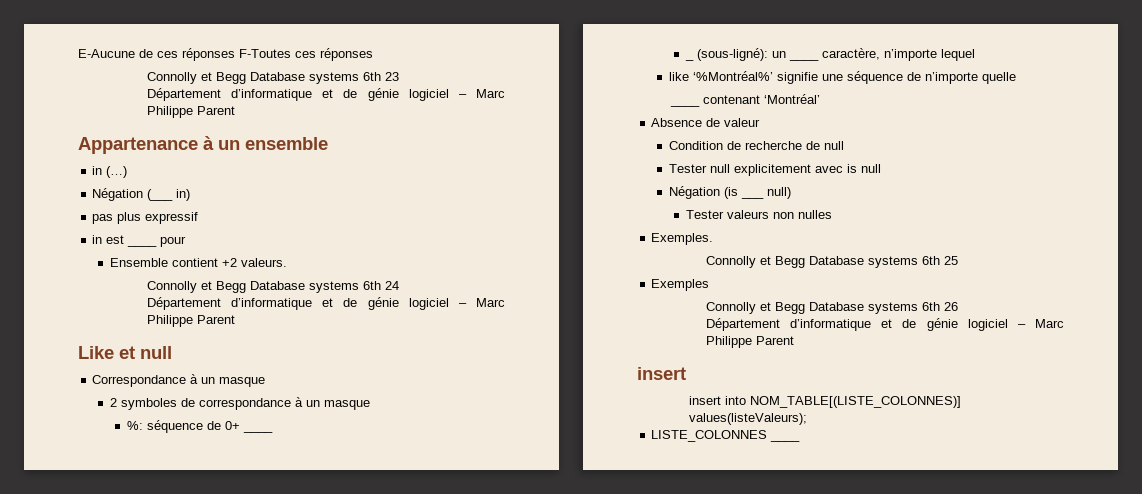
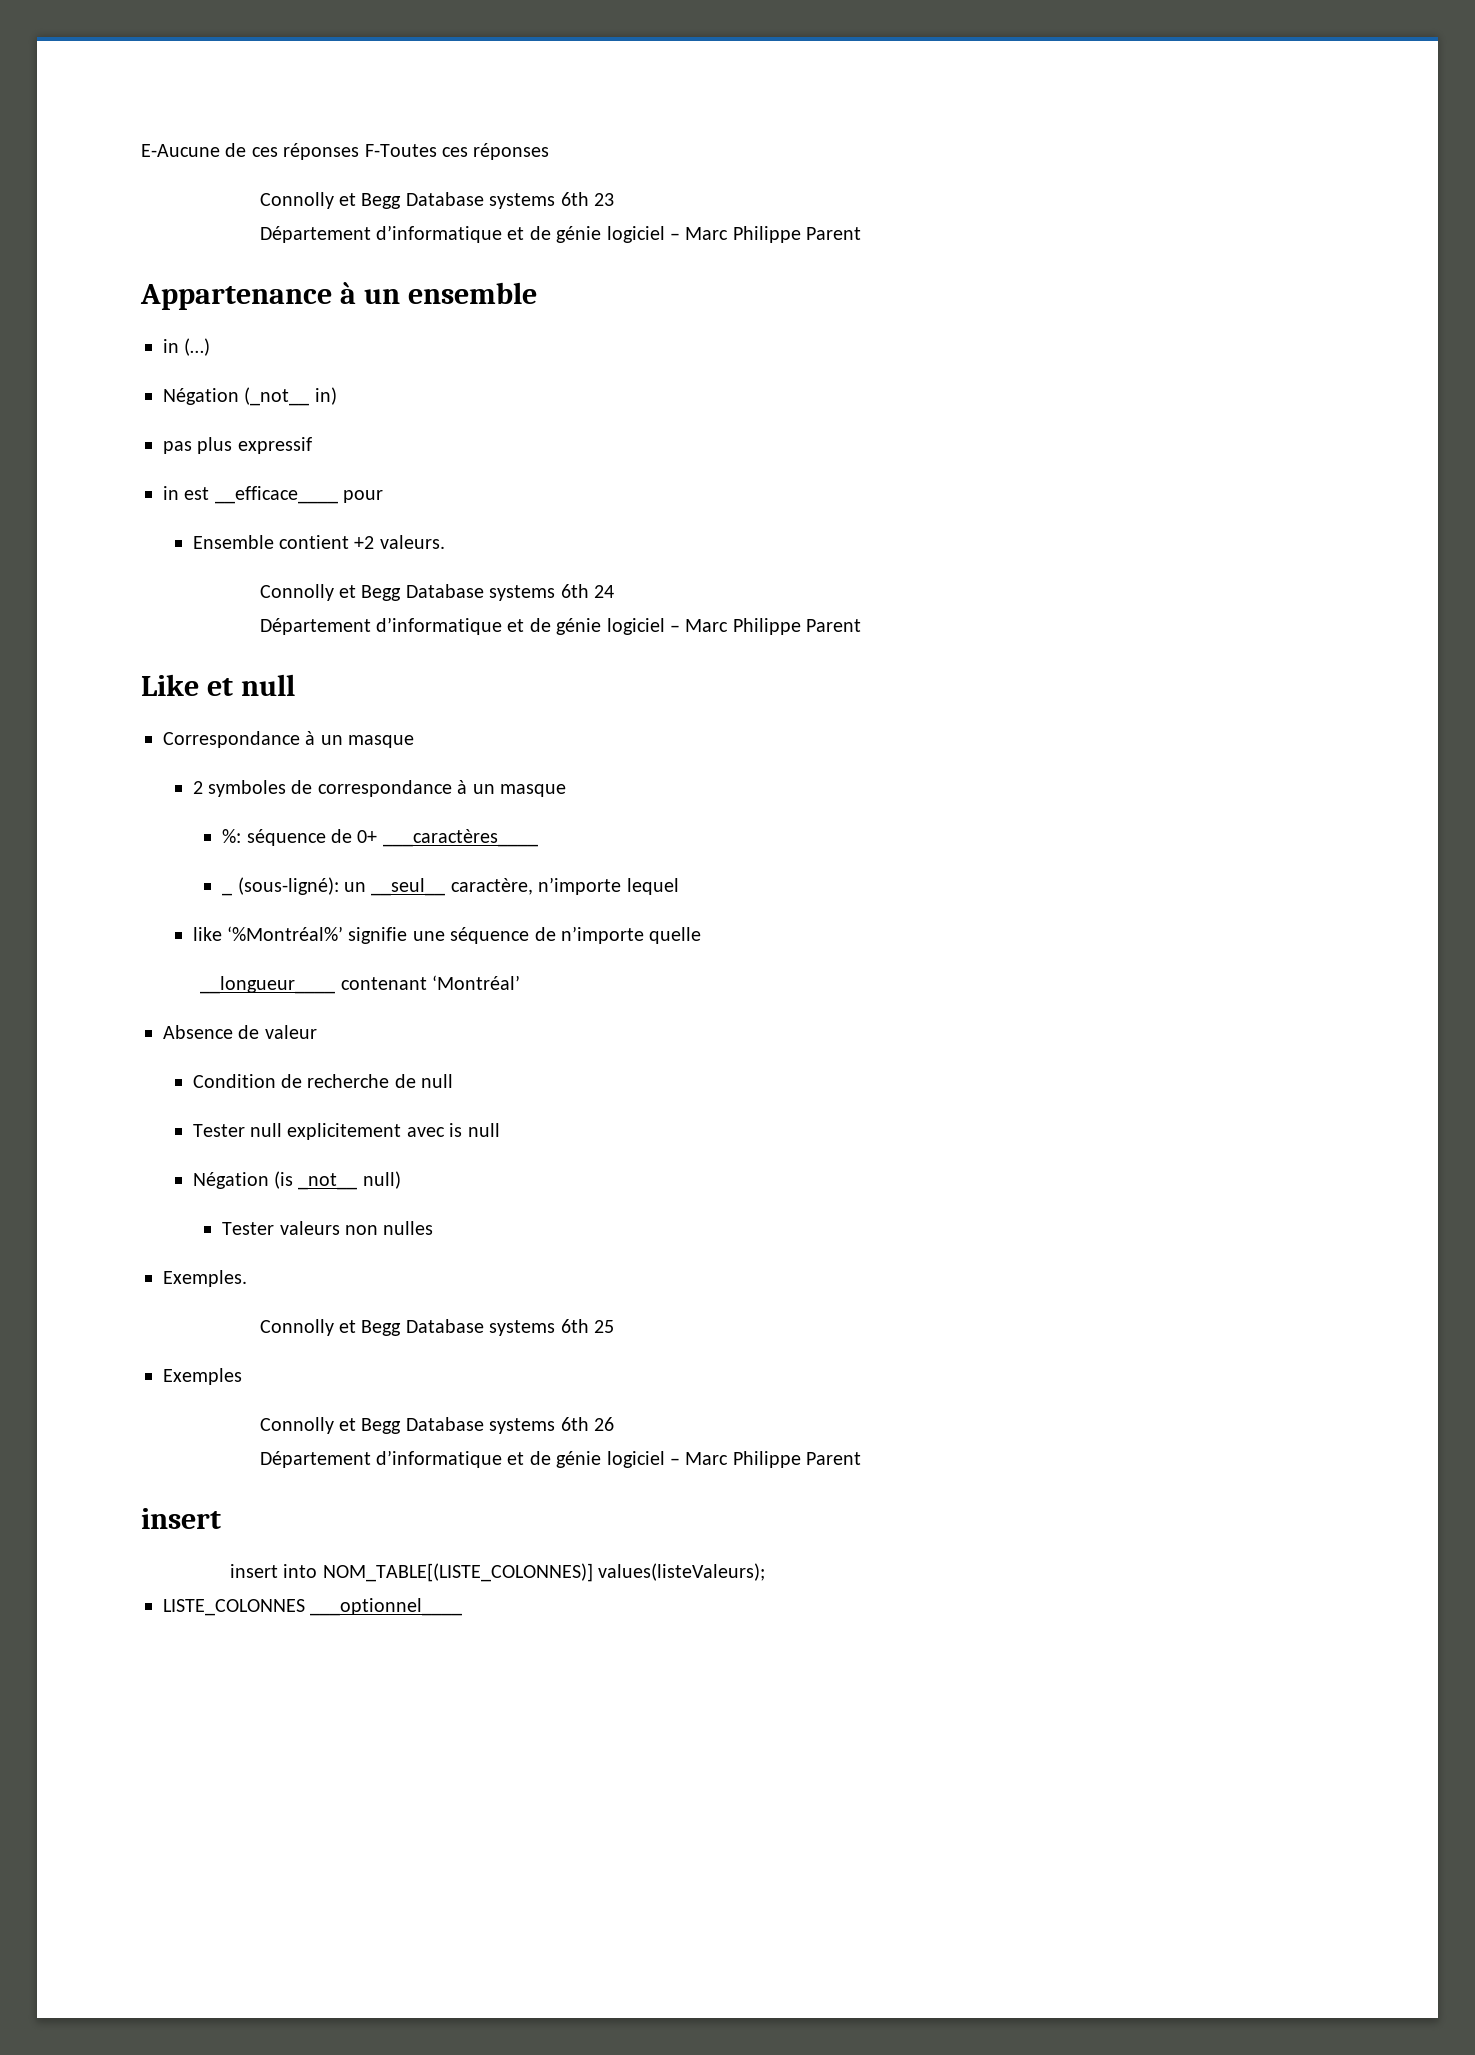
- Négation (___ in)
+ Négation (_not__ in)
- in est ____ pour
+ in est __efficace____ pour
- %: séquence de 0+ ____
+ %: séquence de 0+ ___caractères____
- _ (sous-ligné): un ____ caractère, n’importe lequel
+ _ (sous-ligné): un __seul__ caractère, n’importe lequel
- ____ contenant ‘Montréal’
+ __longueur____ contenant ‘Montréal’
- Négation (is ___ null)
+ Négation (is _not__ null)
- LISTE_COLONNES ____
+ LISTE_COLONNES ___optionnel____

